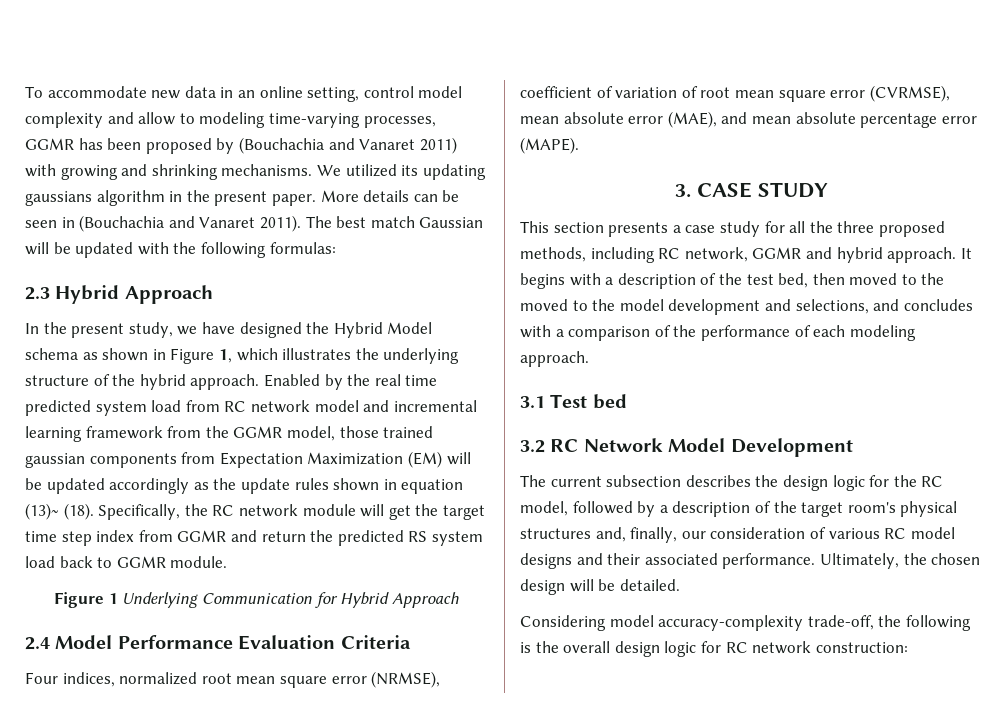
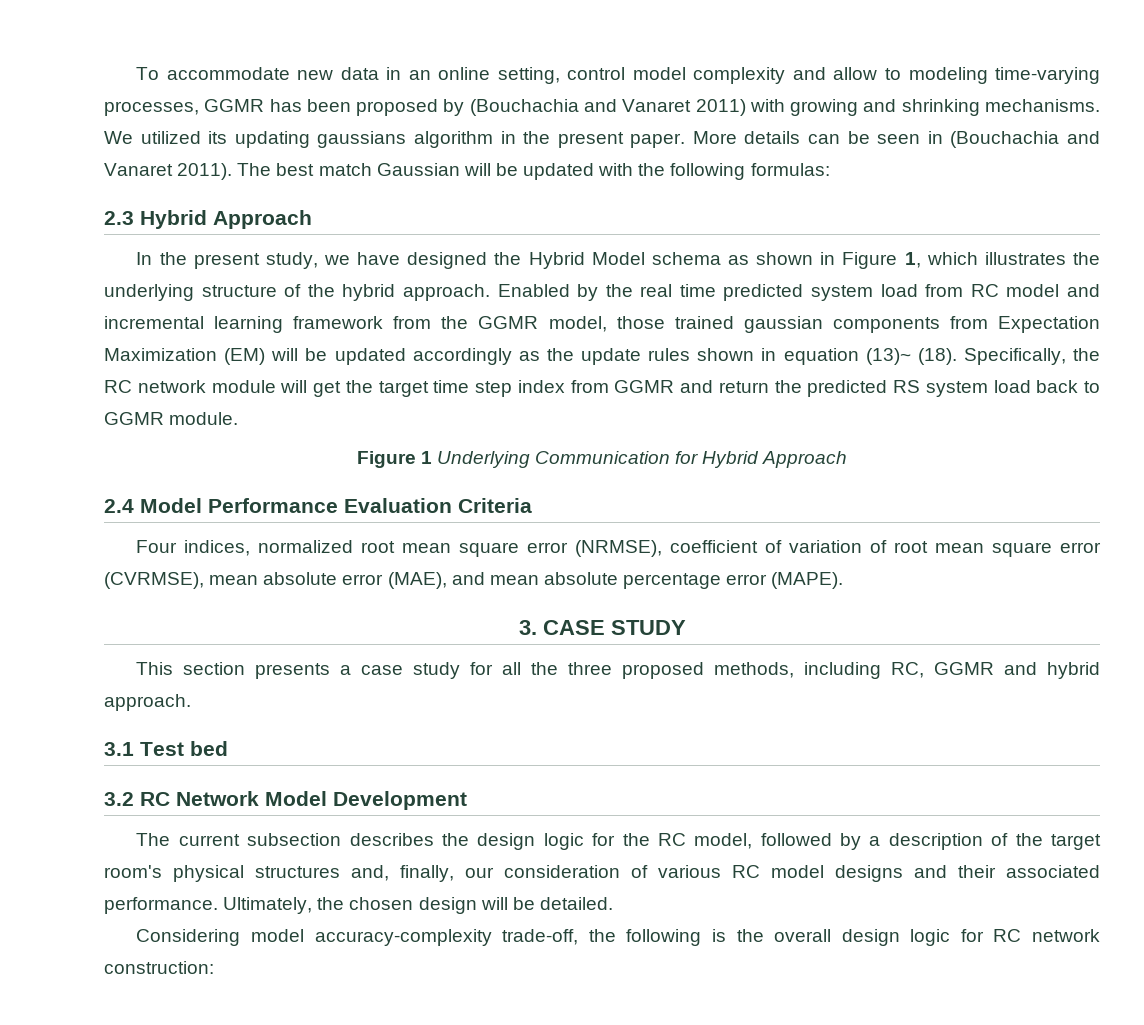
- Enabled by the real time predicted system load from RC network model and incremental learning framework from the GGMR model, those trained gaussian components from Expectation Maximization (EM) will be updated accordingly as the update rules shown in equation (13)~ (18).
+ Enabled by the real time predicted system load from RC model and incremental learning framework from the GGMR model, those trained gaussian components from Expectation Maximization (EM) will be updated accordingly as the update rules shown in equation (13)~ (18).
- This section presents a case study for all the three proposed methods, including RC network, GGMR and hybrid approach. It begins with a description of the test bed, then moved to the moved to the model development and selections, and concludes with a comparison of the performance of each modeling approach.
+ This section presents a case study for all the three proposed methods, including RC, GGMR and hybrid approach.

